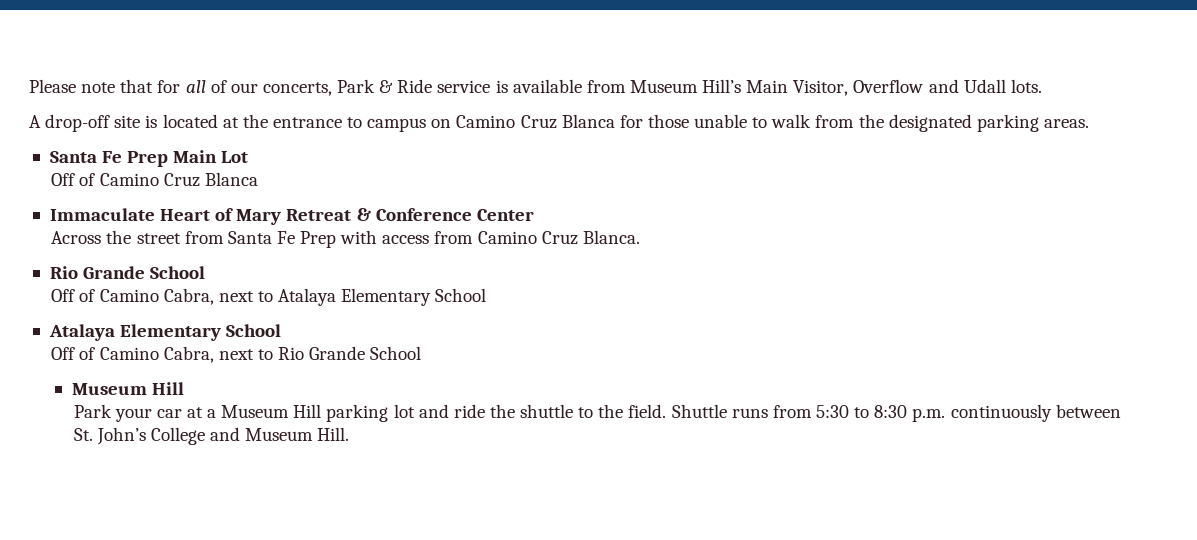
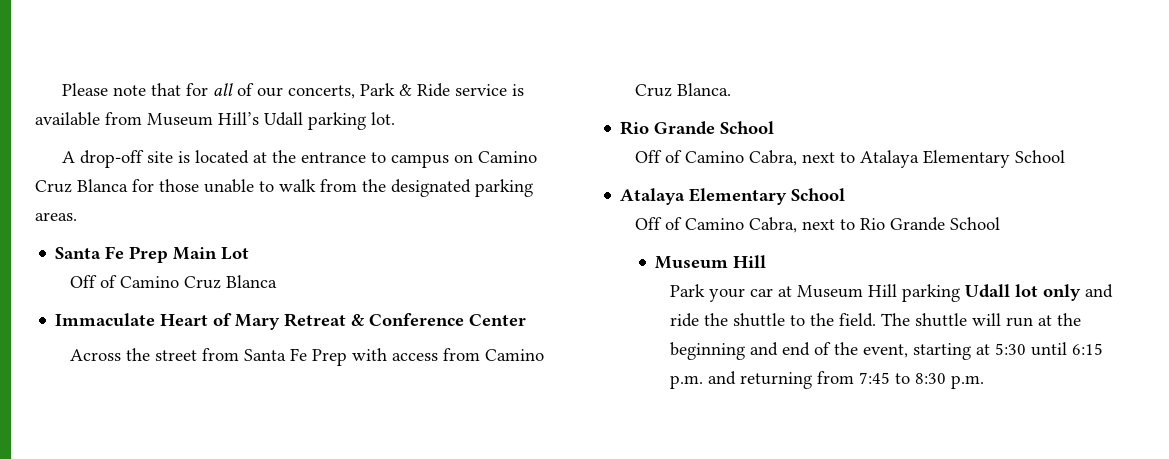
- Please note that for all of our concerts, Park & Ride service is available from Museum Hill’s Main Visitor, Overflow and Udall lots.
+ Please note that for all of our concerts, Park & Ride service is available from Museum Hill’s Udall parking lot.
- Park your car at a Museum Hill parking lot and ride the shuttle to the field.
+ Park your car at Museum Hill parking Udall lot only and ride the shuttle to the field.
- Shuttle runs from 5:30 to 8:30 p.m. continuously between St. John’s College and Museum Hill.
+ The shuttle will run at the beginning and end of the event, starting at 5:30 until 6:15 p.m. and returning from 7:45 to 8:30 p.m.

